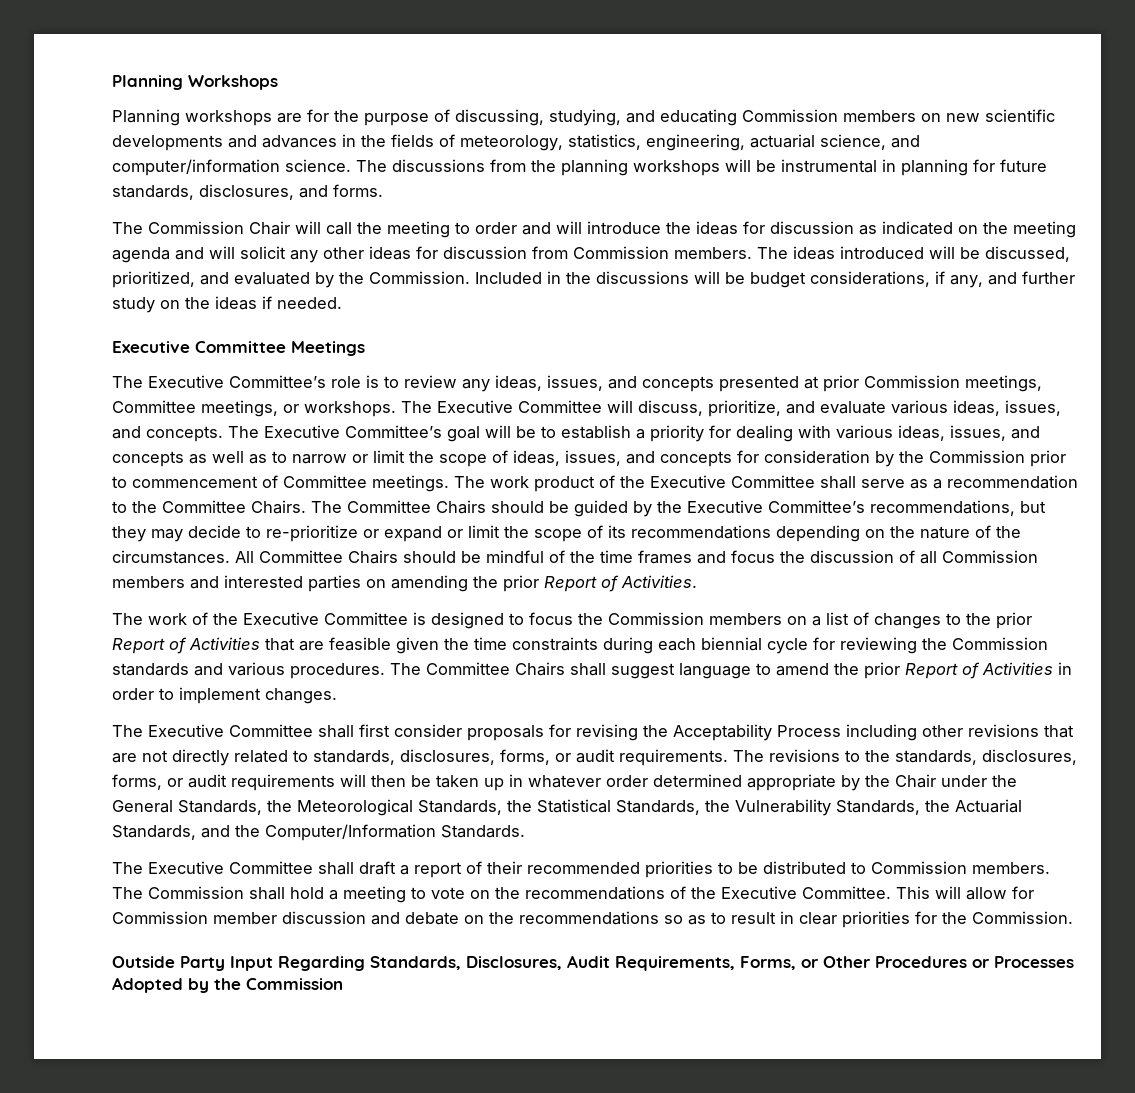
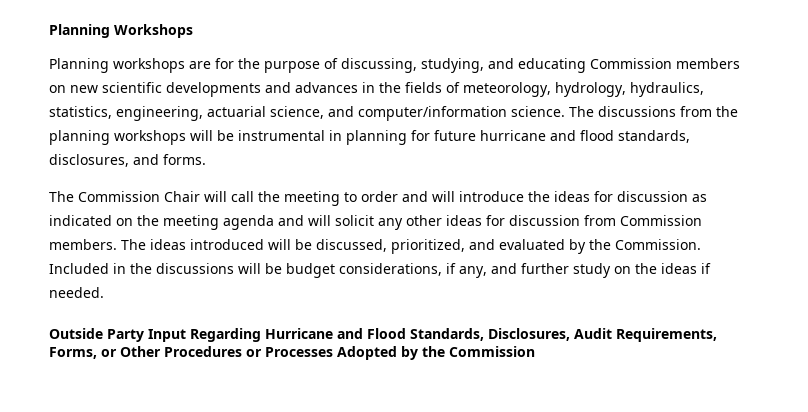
- Planning workshops are for the purpose of discussing, studying, and educating Commission members on new scientific developments and advances in the fields of meteorology, statistics, engineering, actuarial science, and computer/information science.
+ Planning workshops are for the purpose of discussing, studying, and educating Commission members on new scientific developments and advances in the fields of meteorology, hydrology, hydraulics, statistics, engineering, actuarial science, and computer/information science.
- The discussions from the planning workshops will be instrumental in planning for future standards, disclosures, and forms.
+ The discussions from the planning workshops will be instrumental in planning for future hurricane and flood standards, disclosures, and forms.
- Executive Committee Meetings
- The Executive Committee’s role is to review any ideas, issues, and concepts presented at prior Commission meetings, Committee meetings, or workshops. The Executive Committee will discuss, prioritize, and evaluate various ideas, issues, and concepts. The Executive Committee’s goal will be to establish a priority for dealing with various ideas, issues, and concepts as well as to narrow or limit the scope of ideas, issues, and concepts for consideration by the Commission prior to commencement of Committee meetings. The work product of the Executive Committee shall serve as a recommendation to the Committee Chairs. The Committee Chairs should be guided by the Executive Committee’s recommendations, but they may decide to re-prioritize or expand or limit the scope of its recommendations depending on the nature of the circumstances. All Committee Chairs should be mindful of the time frames and focus the discussion of all Commission members and interested parties on amending the prior Report of Activities.
- The work of the Executive Committee is designed to focus the Commission members on a list of changes to the prior Report of Activities that are feasible given the time constraints during each biennial cycle for reviewing the Commission standards and various procedures. The Committee Chairs shall suggest language to amend the prior Report of Activities in order to implement changes.
- The Executive Committee shall first consider proposals for revising the Acceptability Process including other revisions that are not directly related to standards, disclosures, forms, or audit requirements. The revisions to the standards, disclosures, forms, or audit requirements will then be taken up in whatever order determined appropriate by the Chair under the General Standards, the Meteorological Standards, the Statistical Standards, the Vulnerability Standards, the Actuarial Standards, and the Computer/Information Standards.
- The Executive Committee shall draft a report of their recommended priorities to be distributed to Commission members. The Commission shall hold a meeting to vote on the recommendations of the Executive Committee. This will allow for Commission member discussion and debate on the recommendations so as to result in clear priorities for the Commission.
- Outside Party Input Regarding Standards, Disclosures, Audit Requirements, Forms, or Other Procedures or Processes Adopted by the Commission
+ Outside Party Input Regarding Hurricane and Flood Standards, Disclosures, Audit Requirements, Forms, or Other Procedures or Processes Adopted by the Commission

